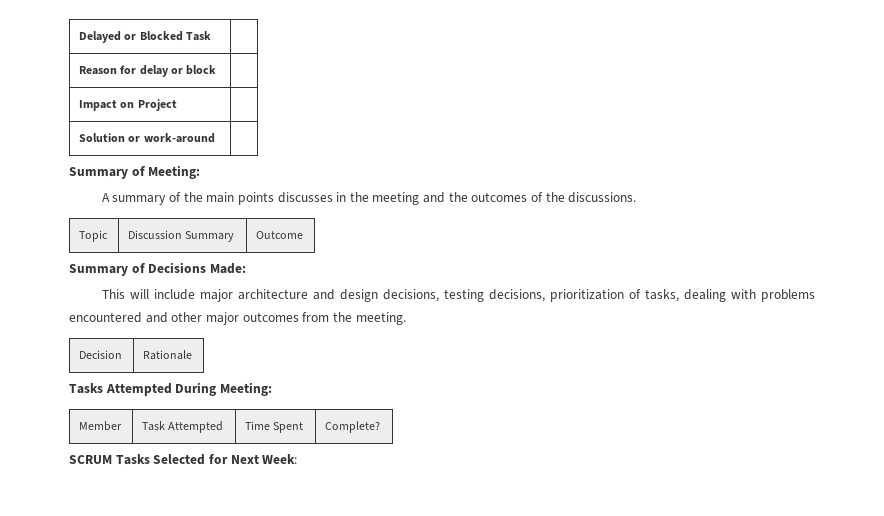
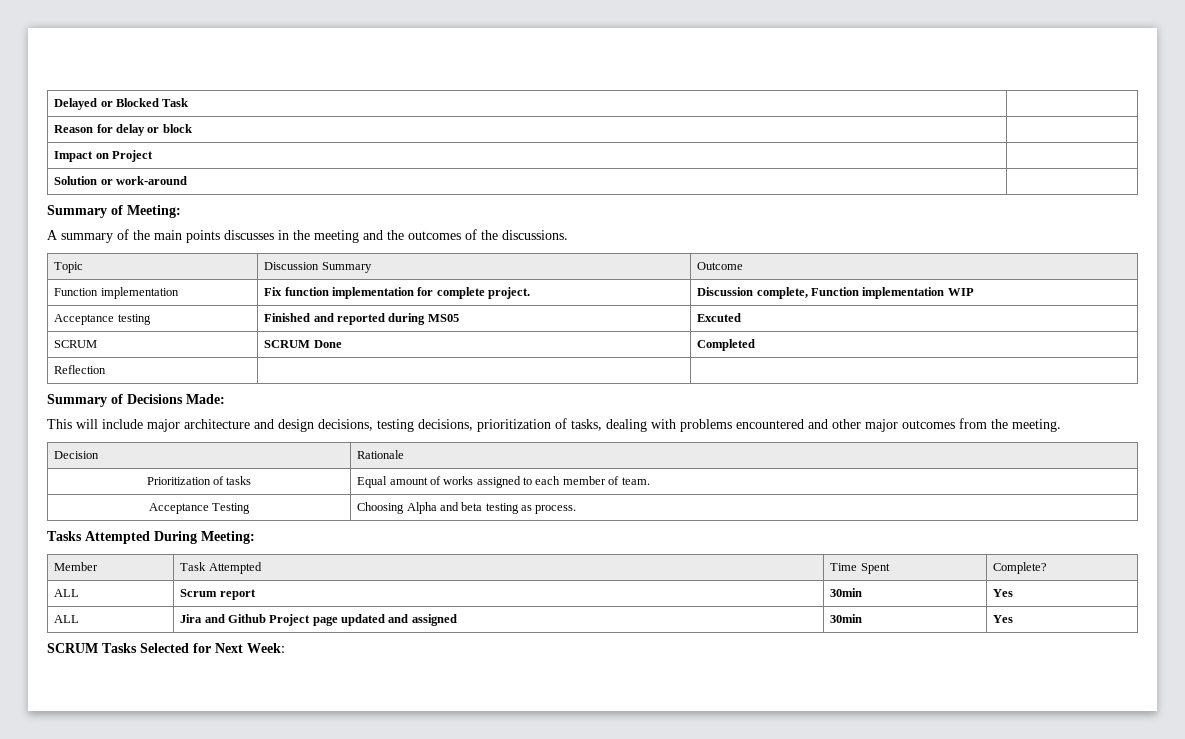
+ Function implementation | Fix function implementation for complete project. | Discussion complete, Function implementation WIP
+ Acceptance testing | Finished and reported during MS05 | Excuted
+ SCRUM | SCRUM Done | Completed
+ Reflection | |
+ Prioritization of tasks | Equal amount of works assigned to each member of team.
+ Acceptance Testing | Choosing Alpha and beta testing as process.
+ ALL | Scrum report | 30min | Yes
+ ALL | Jira and Github Project page updated and assigned | 30min | Yes

